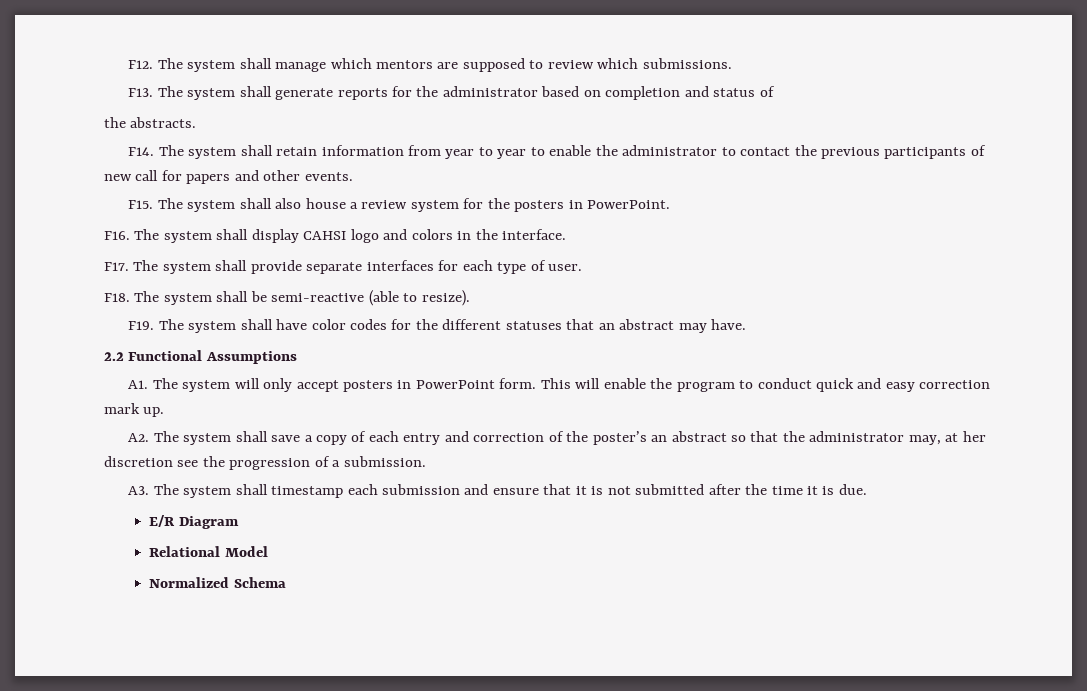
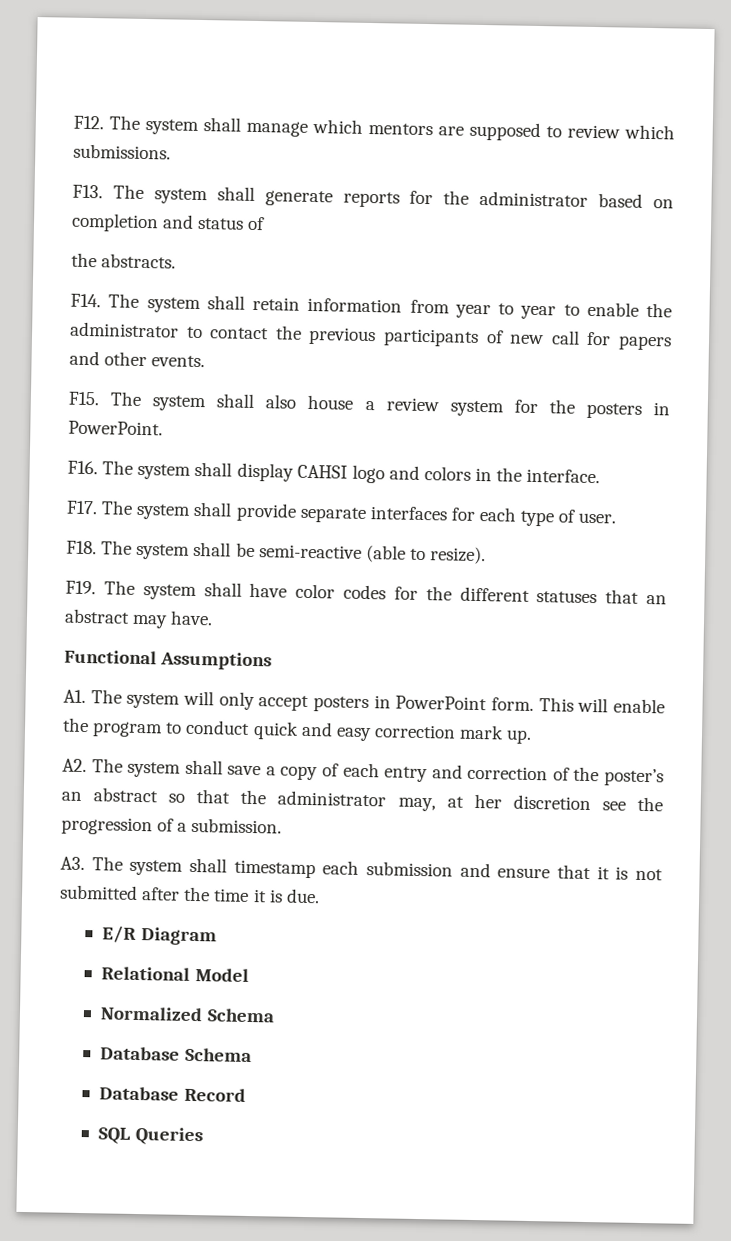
- 2.2 Functional Assumptions
+ Functional Assumptions
+ Database Schema
+ Database Record
+ SQL Queries

